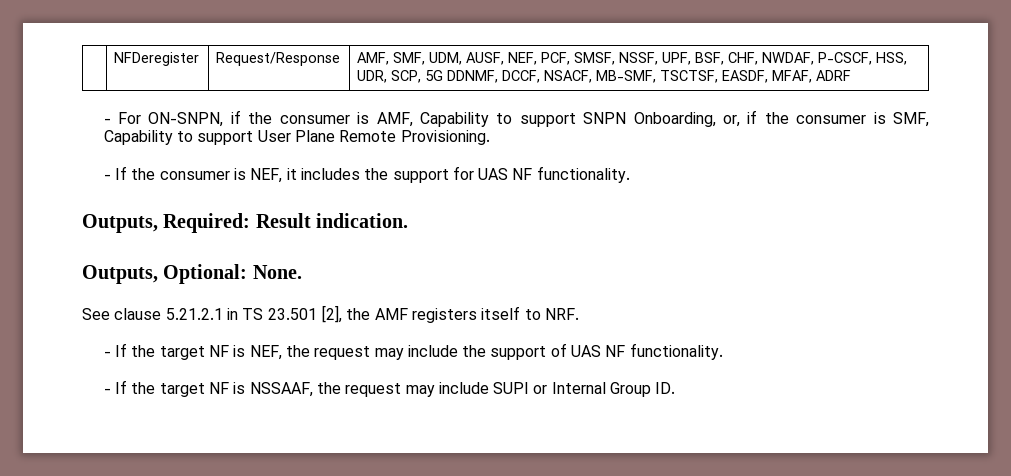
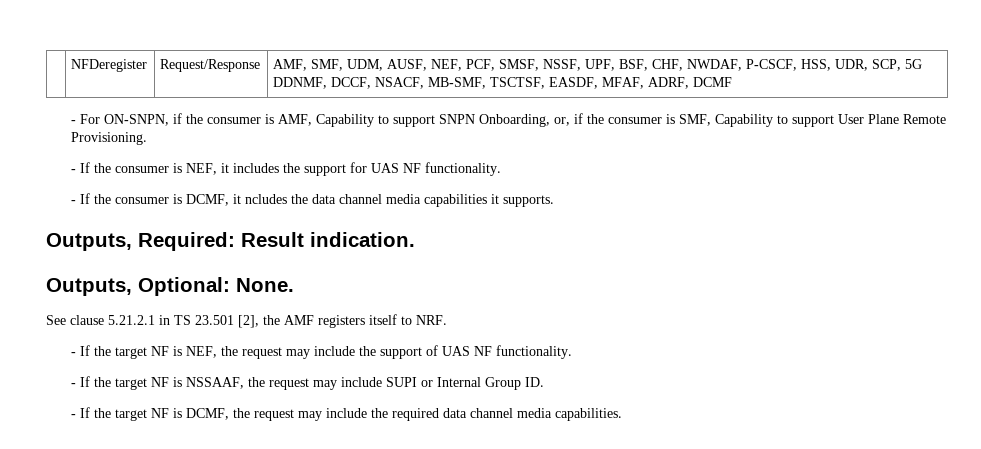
- | NFDeregister | Request/Response | AMF, SMF, UDM, AUSF, NEF, PCF, SMSF, NSSF, UPF, BSF, CHF, NWDAF, P-CSCF, HSS, UDR, SCP, 5G DDNMF, DCCF, NSACF, MB-SMF, TSCTSF, EASDF, MFAF, ADRF
+ | NFDeregister | Request/Response | AMF, SMF, UDM, AUSF, NEF, PCF, SMSF, NSSF, UPF, BSF, CHF, NWDAF, P-CSCF, HSS, UDR, SCP, 5G DDNMF, DCCF, NSACF, MB-SMF, TSCTSF, EASDF, MFAF, ADRF, DCMF
+ - If the consumer is DCMF, it ncludes the data channel media capabilities it supports.
+ - If the target NF is DCMF, the request may include the required data channel media capabilities.

